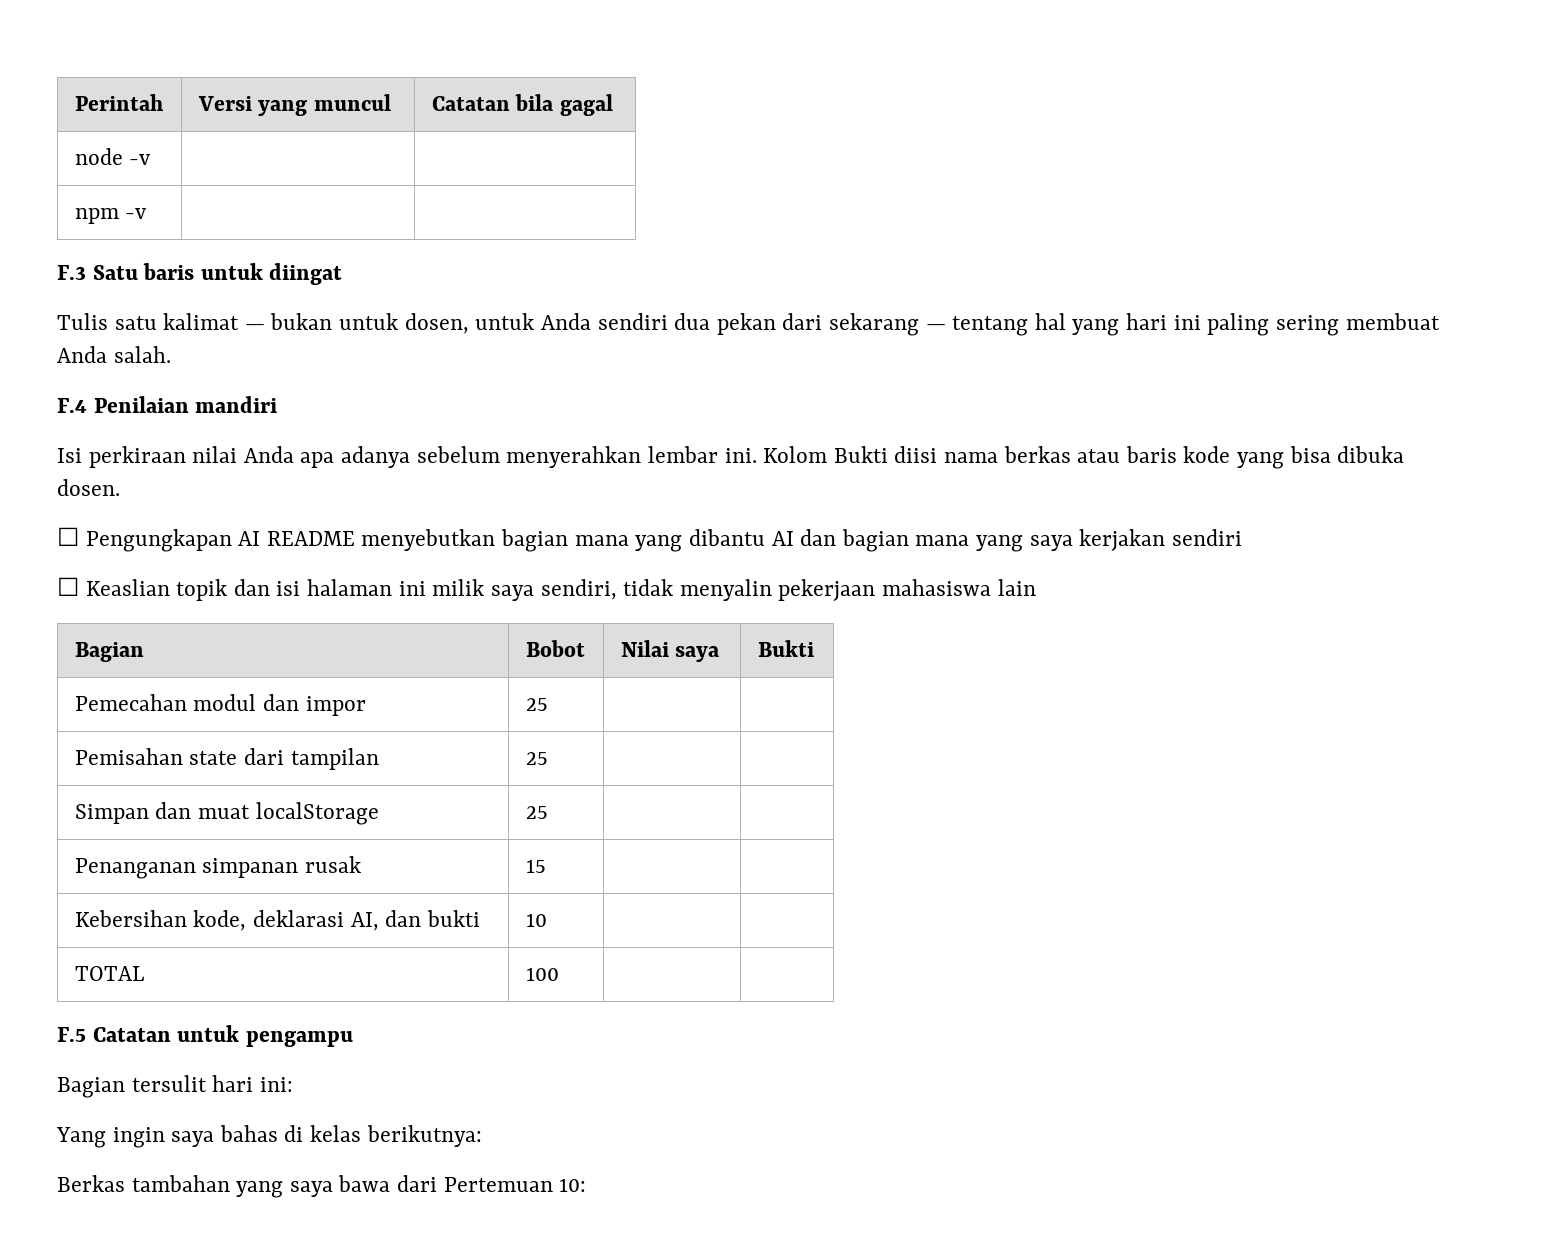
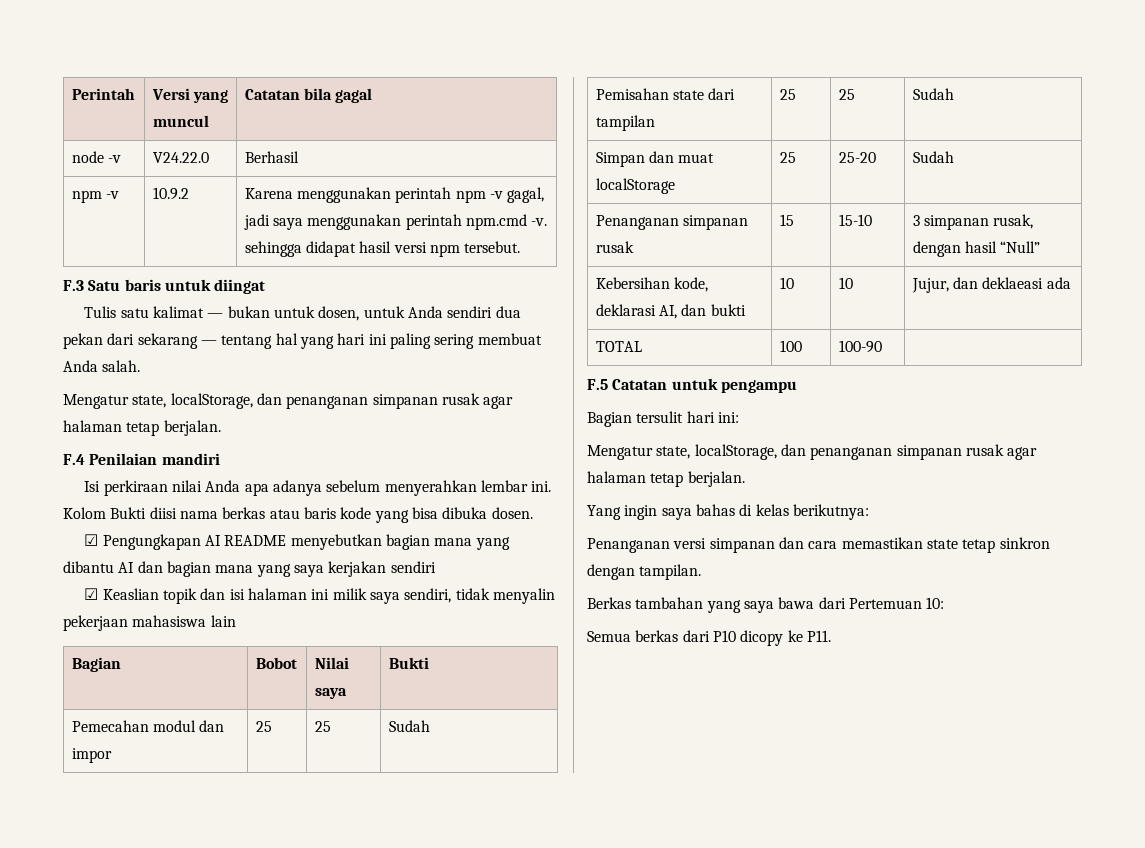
- node -v | |
+ node -v | V24.22.0 | Berhasil
- npm -v | |
+ npm -v | 10.9.2 | Karena menggunakan perintah npm -v gagal, jadi saya menggunakan perintah npm.cmd -v. sehingga didapat hasil versi npm tersebut.
  Tulis satu kalimat — bukan untuk dosen, untuk Anda sendiri dua pekan dari sekarang — tentang hal yang hari ini paling sering membuat Anda salah.
+ Mengatur state, localStorage, dan penanganan simpanan rusak agar halaman tetap berjalan.
- ☐ Pengungkapan AI README menyebutkan bagian mana yang dibantu AI dan bagian mana yang saya kerjakan sendiri
+ ☑ Pengungkapan AI README menyebutkan bagian mana yang dibantu AI dan bagian mana yang saya kerjakan sendiri
- ☐ Keaslian topik dan isi halaman ini milik saya sendiri, tidak menyalin pekerjaan mahasiswa lain
+ ☑ Keaslian topik dan isi halaman ini milik saya sendiri, tidak menyalin pekerjaan mahasiswa lain
- Pemecahan modul dan impor | 25 | |
+ Pemecahan modul dan impor | 25 | 25 | Sudah
- Pemisahan state dari tampilan | 25 | |
+ Pemisahan state dari tampilan | 25 | 25 | Sudah
- Simpan dan muat localStorage | 25 | |
+ Simpan dan muat localStorage | 25 | 25-20 | Sudah
- Penanganan simpanan rusak | 15 | |
+ Penanganan simpanan rusak | 15 | 15-10 | 3 simpanan rusak, dengan hasil “Null”
- Kebersihan kode, deklarasi AI, dan bukti | 10 | |
+ Kebersihan kode, deklarasi AI, dan bukti | 10 | 10 | Jujur, dan deklaeasi ada
- TOTAL | 100 | |
+ TOTAL | 100 | 100-90 |
  Bagian tersulit hari ini:
+ Mengatur state, localStorage, dan penanganan simpanan rusak agar halaman tetap berjalan.
+ Penanganan versi simpanan dan cara memastikan state tetap sinkron dengan tampilan.
+ Semua berkas dari P10 dicopy ke P11.

